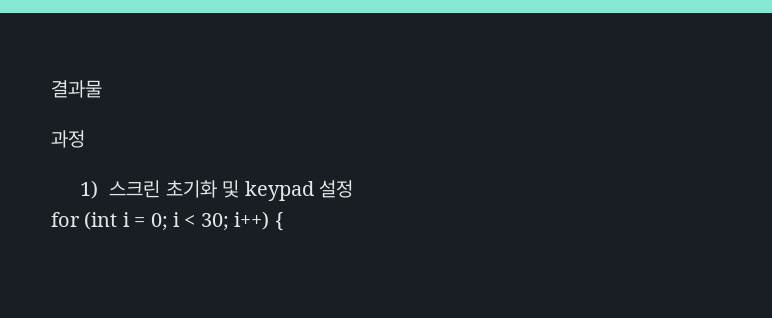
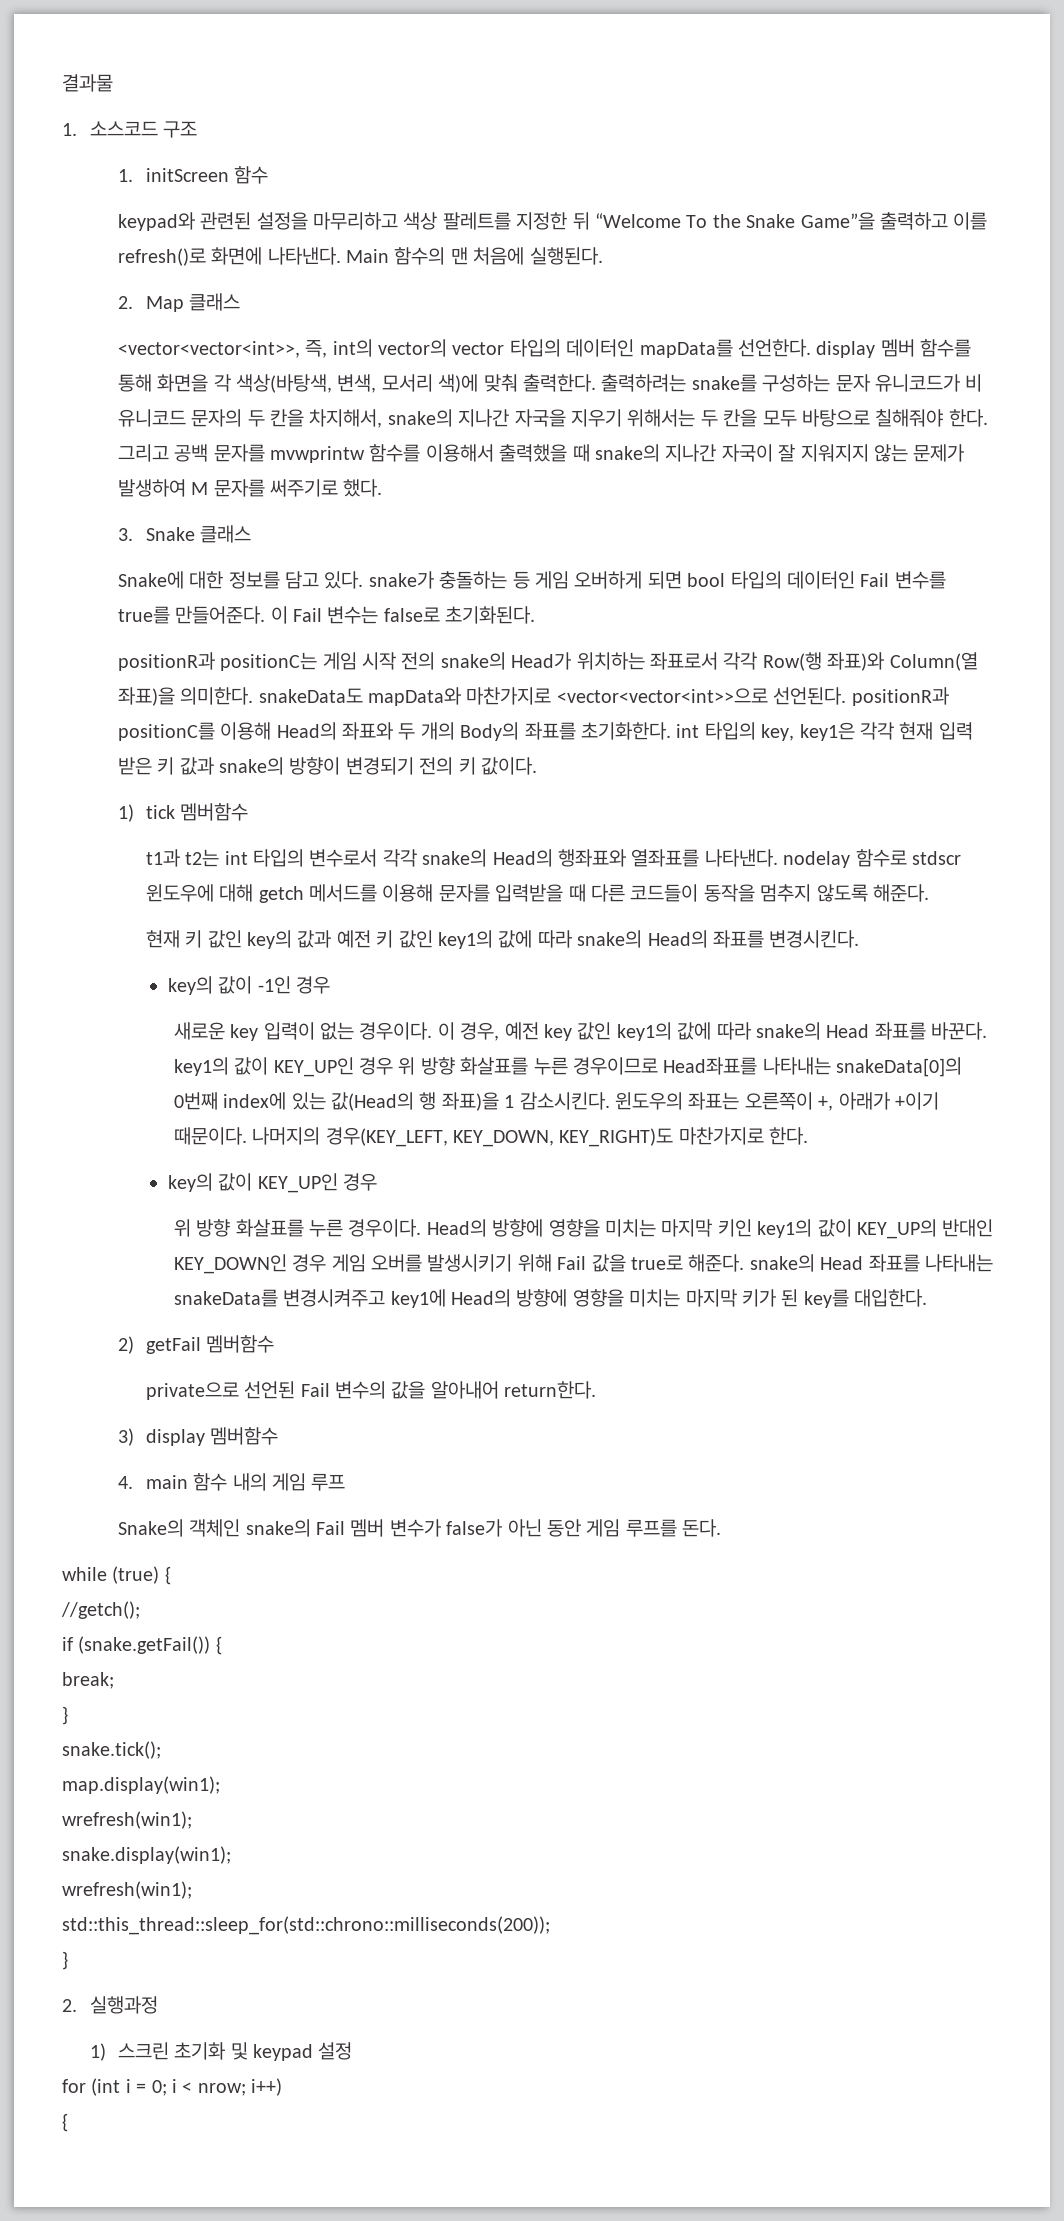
- 과정
+ 1. 소스코드 구조
+ 1. initScreen 함수
+ keypad와 관련된 설정을 마무리하고 색상 팔레트를 지정한 뒤 “Welcome To the Snake Game”을 출력하고 이를 refresh()로 화면에 나타낸다. Main 함수의 맨 처음에 실행된다.
+ 2. Map 클래스
+ <vector<vector<int>>, 즉, int의 vector의 vector 타입의 데이터인 mapData를 선언한다. display 멤버 함수를 통해 화면을 각 색상(바탕색, 변색, 모서리 색)에 맞춰 출력한다. 출력하려는 snake를 구성하는 문자 유니코드가 비 유니코드 문자의 두 칸을 차지해서, snake의 지나간 자국을 지우기 위해서는 두 칸을 모두 바탕으로 칠해줘야 한다. 그리고 공백 문자를 mvwprintw 함수를 이용해서 출력했을 때 snake의 지나간 자국이 잘 지워지지 않는 문제가 발생하여 M 문자를 써주기로 했다.
+ 3. Snake 클래스
+ Snake에 대한 정보를 담고 있다. snake가 충돌하는 등 게임 오버하게 되면 bool 타입의 데이터인 Fail 변수를 true를 만들어준다. 이 Fail 변수는 false로 초기화된다.
+ positionR과 positionC는 게임 시작 전의 snake의 Head가 위치하는 좌표로서 각각 Row(행 좌표)와 Column(열 좌표)을 의미한다. snakeData도 mapData와 마찬가지로 <vector<vector<int>>으로 선언된다. positionR과 positionC를 이용해 Head의 좌표와 두 개의 Body의 좌표를 초기화한다. int 타입의 key, key1은 각각 현재 입력 받은 키 값과 snake의 방향이 변경되기 전의 키 값이다.
+ 1) tick 멤버함수
+ t1과 t2는 int 타입의 변수로서 각각 snake의 Head의 행좌표와 열좌표를 나타낸다. nodelay 함수로 stdscr 윈도우에 대해 getch 메서드를 이용해 문자를 입력받을 때 다른 코드들이 동작을 멈추지 않도록 해준다.
+ 현재 키 값인 key의 값과 예전 키 값인 key1의 값에 따라 snake의 Head의 좌표를 변경시킨다.
+ key의 값이 -1인 경우
+ 새로운 key 입력이 없는 경우이다. 이 경우, 예전 key 값인 key1의 값에 따라 snake의 Head 좌표를 바꾼다. key1의 값이 KEY_UP인 경우 위 방향 화살표를 누른 경우이므로 Head좌표를 나타내는 snakeData[0]의 0번째 index에 있는 값(Head의 행 좌표)을 1 감소시킨다. 윈도우의 좌표는 오른쪽이 +, 아래가 +이기 때문이다. 나머지의 경우(KEY_LEFT, KEY_DOWN, KEY_RIGHT)도 마찬가지로 한다.
+ key의 값이 KEY_UP인 경우
+ 위 방향 화살표를 누른 경우이다. Head의 방향에 영향을 미치는 마지막 키인 key1의 값이 KEY_UP의 반대인 KEY_DOWN인 경우 게임 오버를 발생시키기 위해 Fail 값을 true로 해준다. snake의 Head 좌표를 나타내는 snakeData를 변경시켜주고 key1에 Head의 방향에 영향을 미치는 마지막 키가 된 key를 대입한다.
+ 2) getFail 멤버함수
+ private으로 선언된 Fail 변수의 값을 알아내어 return한다.
+ 3) display 멤버함수
+ 4. main 함수 내의 게임 루프
+ Snake의 객체인 snake의 Fail 멤버 변수가 false가 아닌 동안 게임 루프를 돈다.
+ while (true) {
+ //getch();
+ if (snake.getFail()) {
+ break;
+ }
+ snake.tick();
+ map.display(win1);
+ wrefresh(win1);
+ snake.display(win1);
+ wrefresh(win1);
+ std::this_thread::sleep_for(std::chrono::milliseconds(200));
+ }
+ 2. 실행과정
- for (int i = 0; i < 30; i++) {
+ for (int i = 0; i < nrow; i++)
+ {

